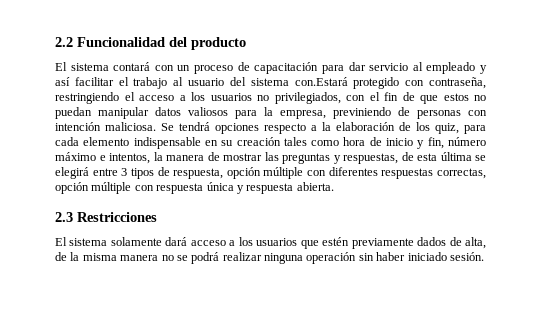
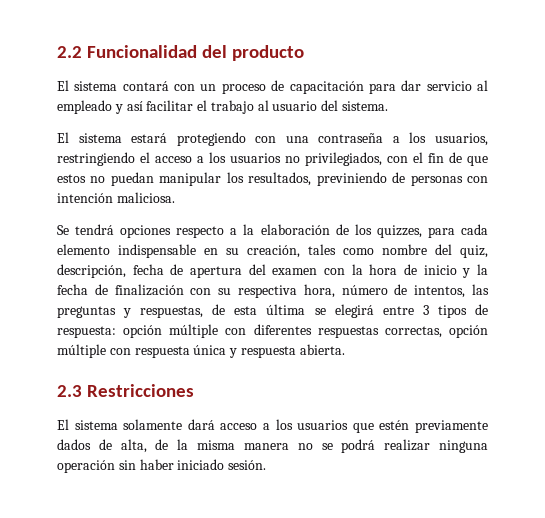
- El sistema contará con un proceso de capacitación para dar servicio al empleado y así facilitar el trabajo al usuario del sistema con.Estará protegido con contraseña, restringiendo el acceso a los usuarios no privilegiados, con el fin de que estos no puedan manipular datos valiosos para la empresa, previniendo de personas con intención maliciosa. Se tendrá opciones respecto a la elaboración de los quiz, para cada elemento indispensable en su creación tales como hora de inicio y fin, número máximo e intentos, la manera de mostrar las preguntas y respuestas, de esta última se elegirá entre 3 tipos de respuesta, opción múltiple con diferentes respuestas correctas, opción múltiple con respuesta única y respuesta abierta.
+ El sistema contará con un proceso de capacitación para dar servicio al empleado y así facilitar el trabajo al usuario del sistema.
+ El sistema estará protegiendo con una contraseña a los usuarios, restringiendo el acceso a los usuarios no privilegiados, con el fin de que estos no puedan manipular los resultados, previniendo de personas con intención maliciosa.
+ Se tendrá opciones respecto a la elaboración de los quizzes, para cada elemento indispensable en su creación, tales como nombre del quiz, descripción, fecha de apertura del examen con la hora de inicio y la fecha de finalización con su respectiva hora, número de intentos, las preguntas y respuestas, de esta última se elegirá entre 3 tipos de respuesta: opción múltiple con diferentes respuestas correctas, opción múltiple con respuesta única y respuesta abierta.

